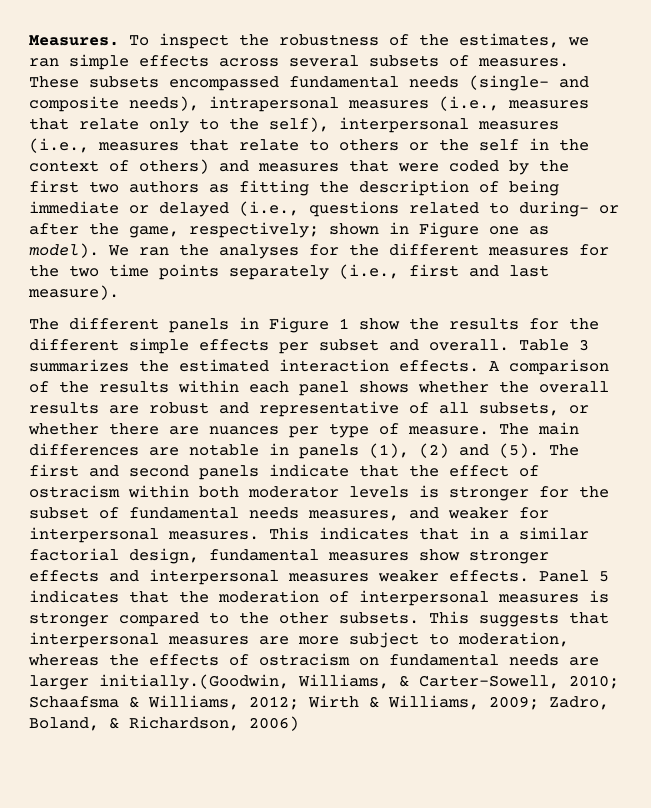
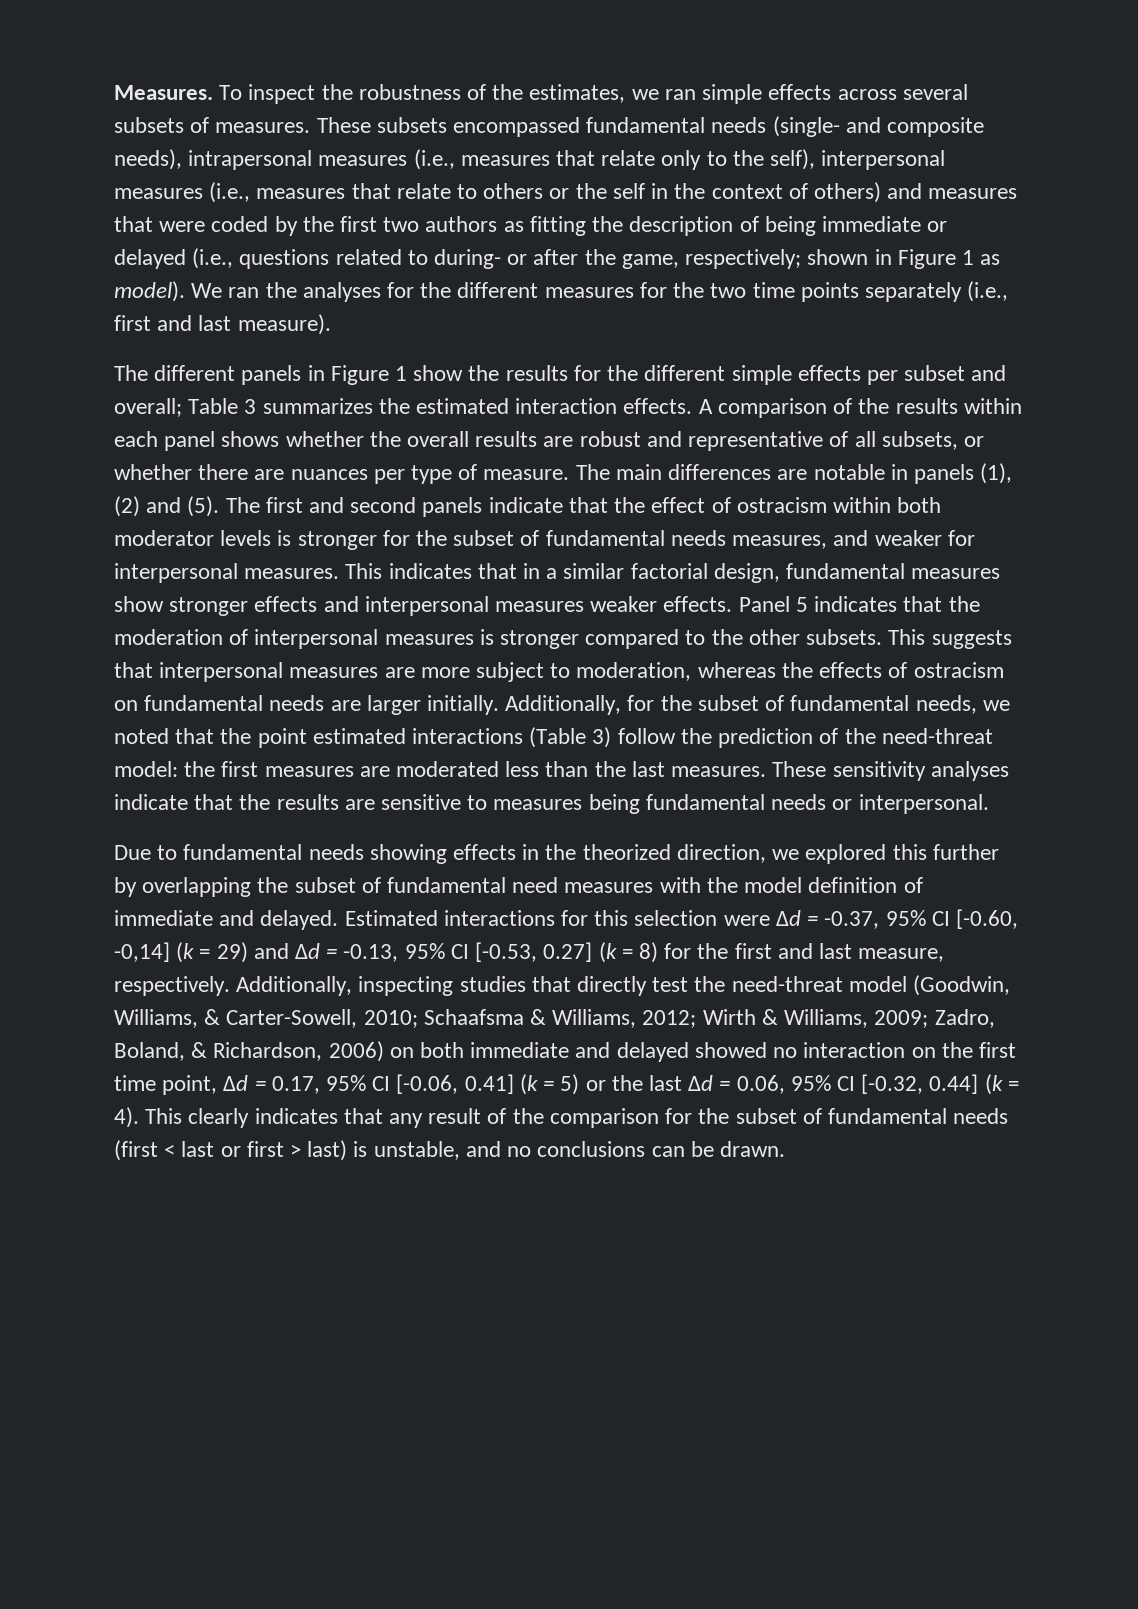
- shown in Figure one as model).
+ shown in Figure 1 as model).
- The different panels in Figure 1 show the results for the different simple effects per subset and overall. Table 3 summarizes the estimated interaction effects.
+ The different panels in Figure 1 show the results for the different simple effects per subset and overall; Table 3 summarizes the estimated interaction effects.
- This suggests that interpersonal measures are more subject to moderation, whereas the effects of ostracism on fundamental needs are larger initially.(Goodwin, Williams, & Carter-Sowell, 2010; Schaafsma & Williams, 2012; Wirth & Williams, 2009; Zadro, Boland, & Richardson, 2006)
+ This suggests that interpersonal measures are more subject to moderation, whereas the effects of ostracism on fundamental needs are larger initially. Additionally, for the subset of fundamental needs, we noted that the point estimated interactions (Table 3) follow the prediction of the need-threat model: the first measures are moderated less than the last measures. These sensitivity analyses indicate that the results are sensitive to measures being fundamental needs or interpersonal.
+ Due to fundamental needs showing effects in the theorized direction, we explored this further by overlapping the subset of fundamental need measures with the model definition of immediate and delayed. Estimated interactions for this selection were Δd = -0.37, 95% CI [-0.60, -0,14] (k = 29) and Δd = -0.13, 95% CI [-0.53, 0.27] (k = 8) for the first and last measure, respectively. Additionally, inspecting studies that directly test the need-threat model (Goodwin, Williams, & Carter-Sowell, 2010; Schaafsma & Williams, 2012; Wirth & Williams, 2009; Zadro, Boland, & Richardson, 2006) on both immediate and delayed showed no interaction on the first time point, Δd = 0.17, 95% CI [-0.06, 0.41] (k = 5) or the last Δd = 0.06, 95% CI [-0.32, 0.44] (k = 4). This clearly indicates that any result of the comparison for the subset of fundamental needs (first < last or first > last) is unstable, and no conclusions can be drawn.

